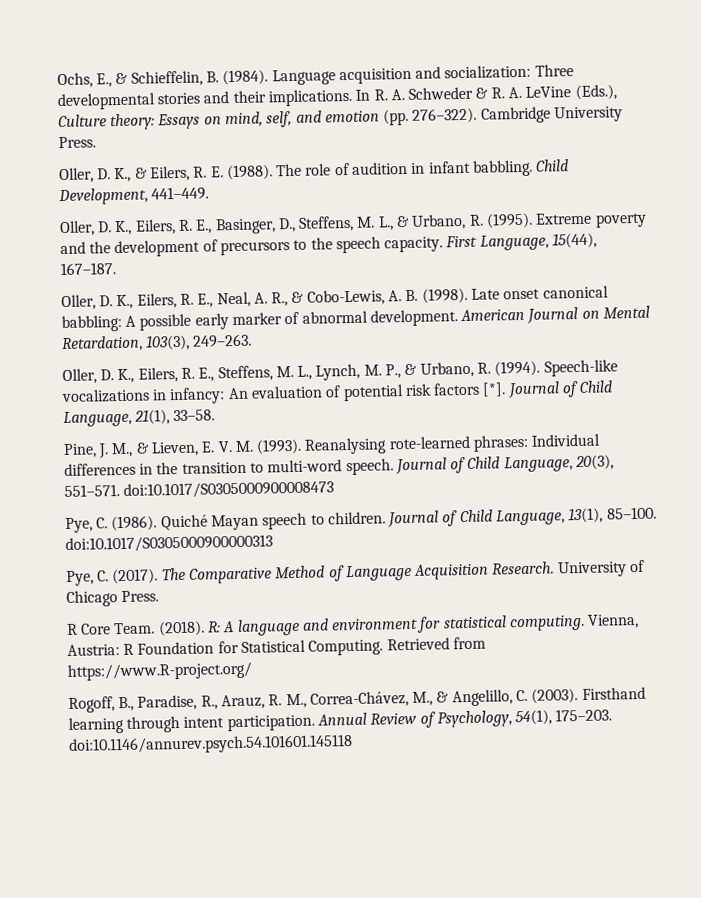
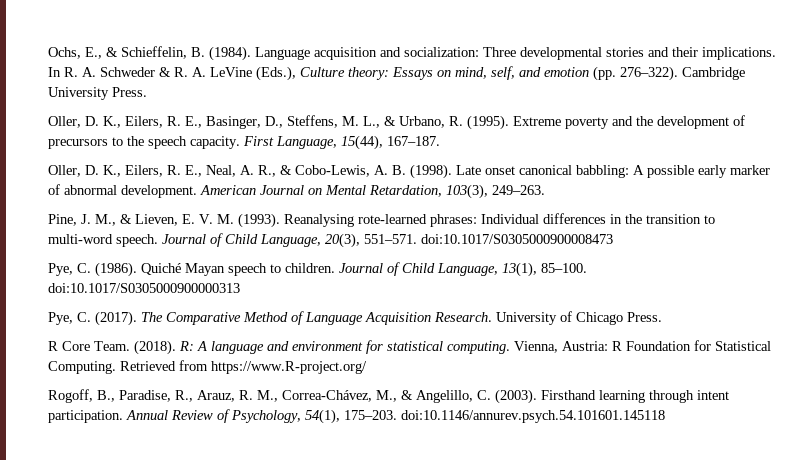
- Oller, D. K., & Eilers, R. E. (1988). The role of audition in infant babbling. Child Development, 441–449.
- Oller, D. K., Eilers, R. E., Steffens, M. L., Lynch, M. P., & Urbano, R. (1994). Speech-like vocalizations in infancy: An evaluation of potential risk factors [*]. Journal of Child Language, 21(1), 33–58.

